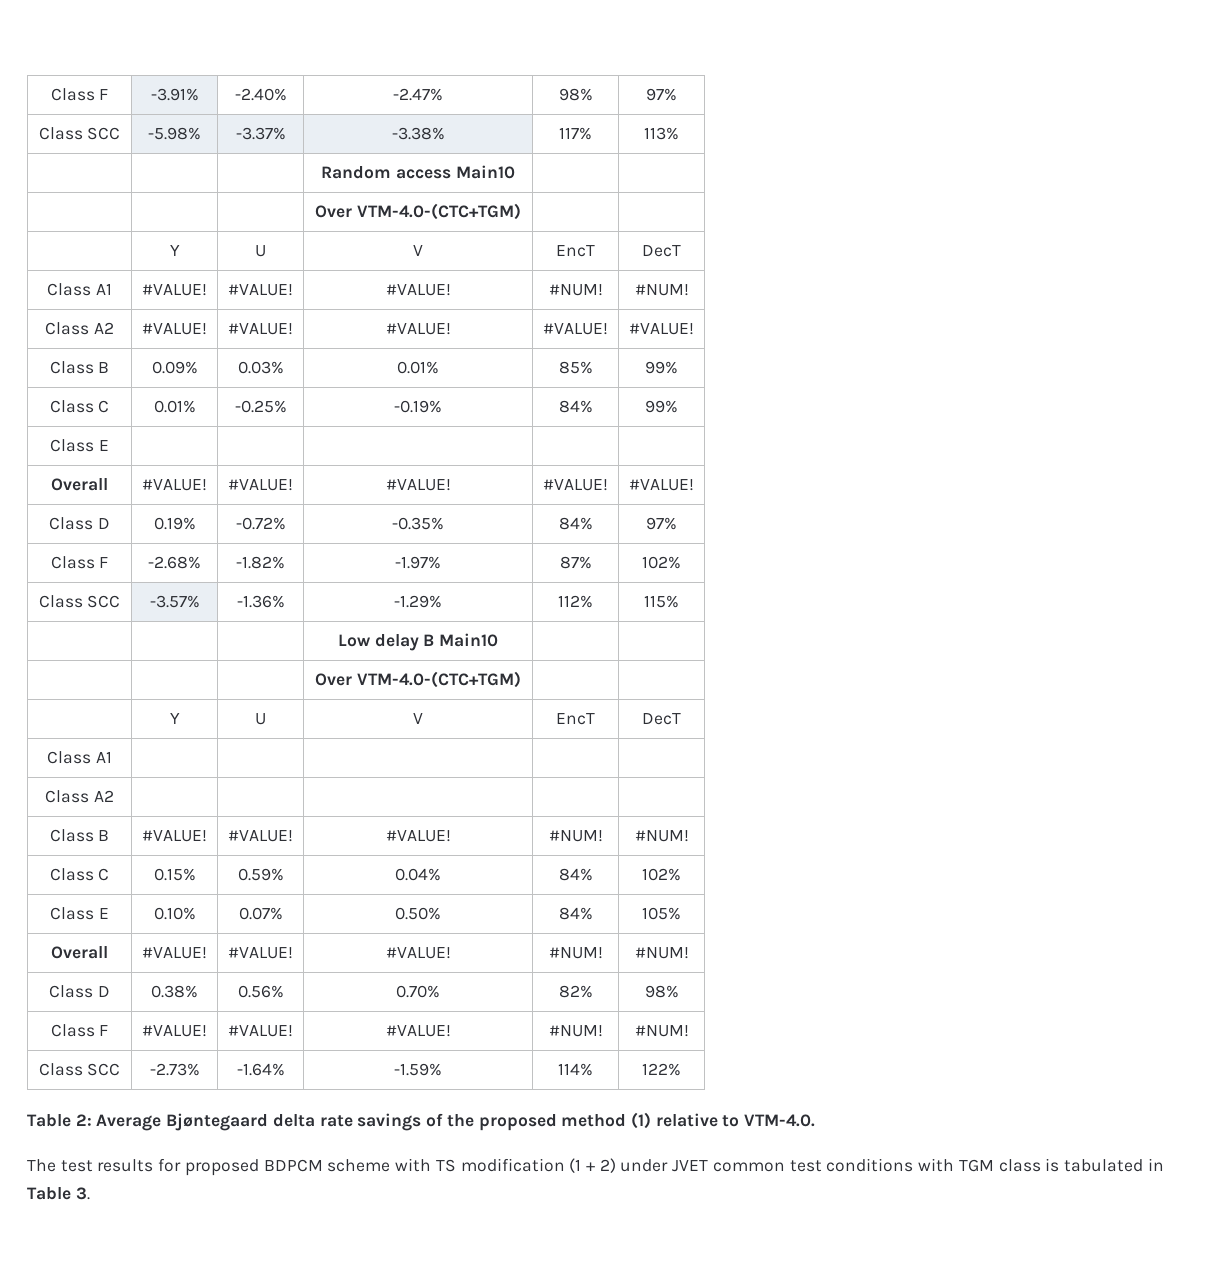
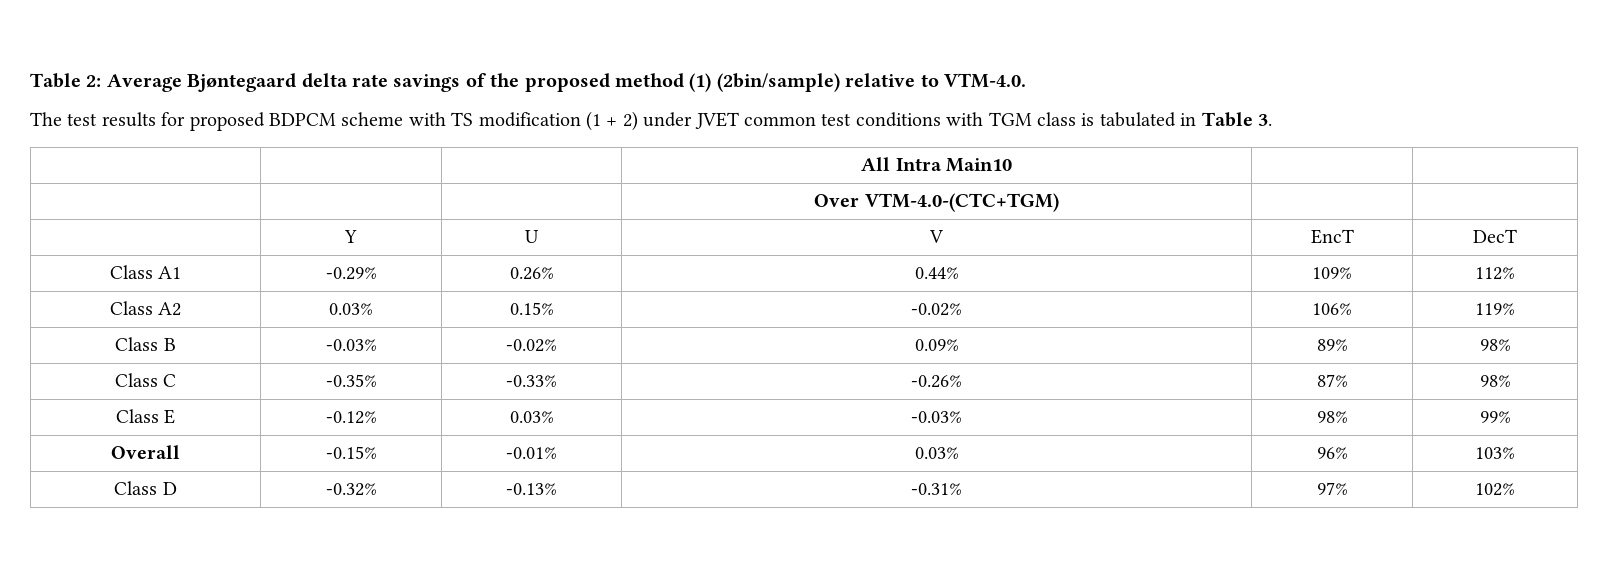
- Class F | -3.91% | -2.40% | -2.47% | 98% | 97%
- Class SCC | -5.98% | -3.37% | -3.38% | 117% | 113%
- | | | Random access Main10 | |
- | | | Over VTM-4.0-(CTC+TGM) | |
- | Y | U | V | EncT | DecT
- Class A1 | #VALUE! | #VALUE! | #VALUE! | #NUM! | #NUM!
- Class A2 | #VALUE! | #VALUE! | #VALUE! | #VALUE! | #VALUE!
- Class B | 0.09% | 0.03% | 0.01% | 85% | 99%
- Class C | 0.01% | -0.25% | -0.19% | 84% | 99%
- Class E | | | | |
- Overall | #VALUE! | #VALUE! | #VALUE! | #VALUE! | #VALUE!
- Class D | 0.19% | -0.72% | -0.35% | 84% | 97%
- Class F | -2.68% | -1.82% | -1.97% | 87% | 102%
- Class SCC | -3.57% | -1.36% | -1.29% | 112% | 115%
- | | | Low delay B Main10 | |
- | | | Over VTM-4.0-(CTC+TGM) | |
- | Y | U | V | EncT | DecT
- Class A1 | | | | |
- Class A2 | | | | |
- Class B | #VALUE! | #VALUE! | #VALUE! | #NUM! | #NUM!
- Class C | 0.15% | 0.59% | 0.04% | 84% | 102%
- Class E | 0.10% | 0.07% | 0.50% | 84% | 105%
- Overall | #VALUE! | #VALUE! | #VALUE! | #NUM! | #NUM!
- Class D | 0.38% | 0.56% | 0.70% | 82% | 98%
- Class F | #VALUE! | #VALUE! | #VALUE! | #NUM! | #NUM!
- Class SCC | -2.73% | -1.64% | -1.59% | 114% | 122%
- Table 2: Average Bjøntegaard delta rate savings of the proposed method (1) relative to VTM-4.0.
+ Table 2: Average Bjøntegaard delta rate savings of the proposed method (1) (2bin/sample) relative to VTM-4.0.
+ | | | All Intra Main10 | |
+ | | | Over VTM-4.0-(CTC+TGM) | |
+ | Y | U | V | EncT | DecT
+ Class A1 | -0.29% | 0.26% | 0.44% | 109% | 112%
+ Class A2 | 0.03% | 0.15% | -0.02% | 106% | 119%
+ Class B | -0.03% | -0.02% | 0.09% | 89% | 98%
+ Class C | -0.35% | -0.33% | -0.26% | 87% | 98%
+ Class E | -0.12% | 0.03% | -0.03% | 98% | 99%
+ Overall | -0.15% | -0.01% | 0.03% | 96% | 103%
+ Class D | -0.32% | -0.13% | -0.31% | 97% | 102%

